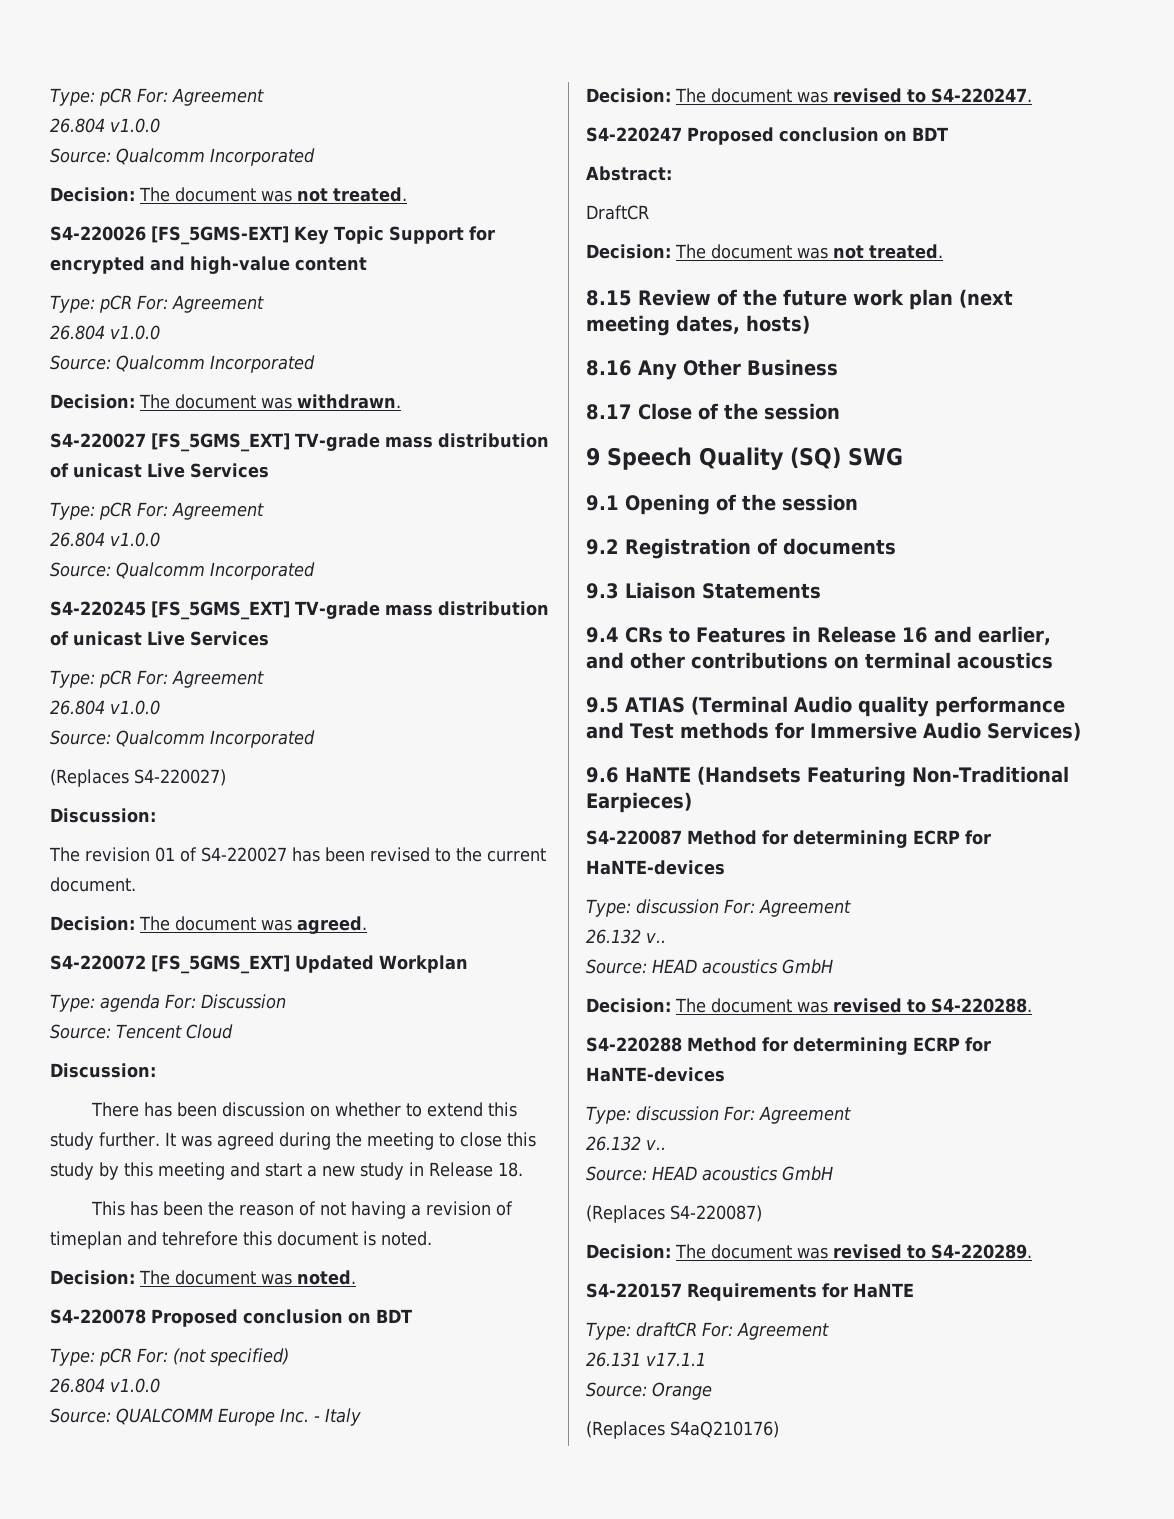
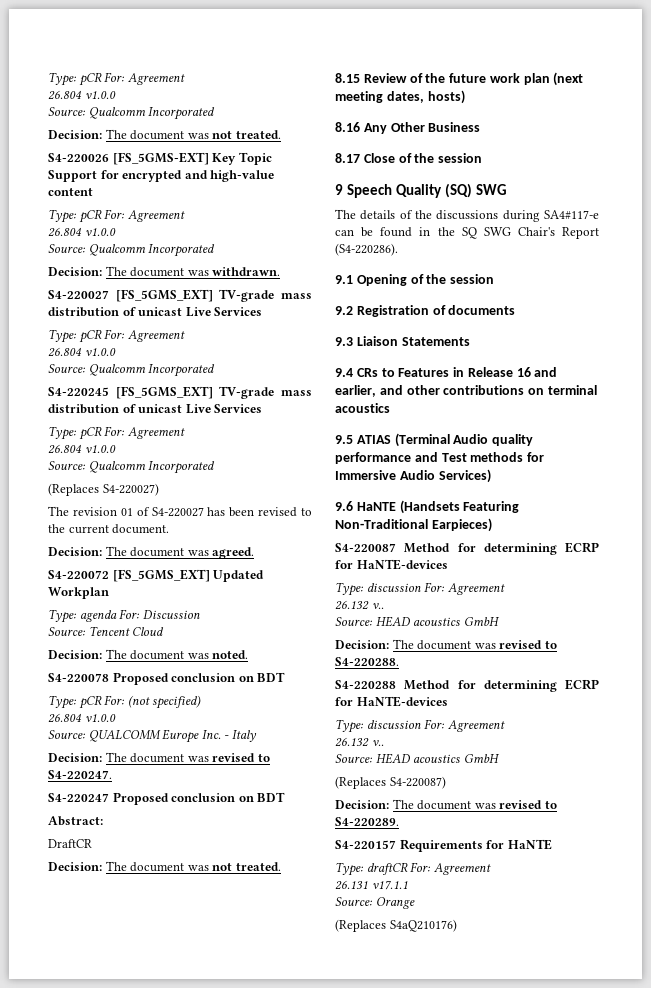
  (Replaces S4-220027)
- Discussion:
  Source: Tencent Cloud
- Discussion:
- There has been discussion on whether to extend this study further. It was agreed during the meeting to close this study by this meeting and start a new study in Release 18.
- This has been the reason of not having a revision of timeplan and tehrefore this document is noted.
+ The details of the discussions during SA4#117-e can be found in the SQ SWG Chair's Report (S4-220286).

